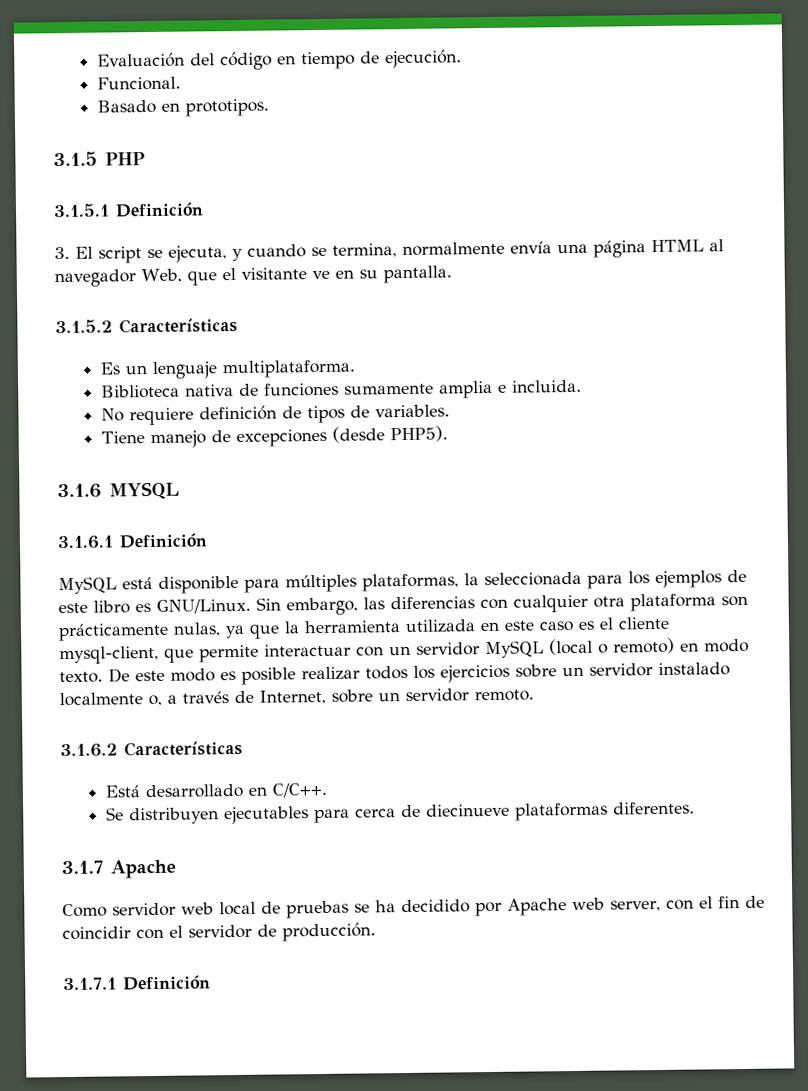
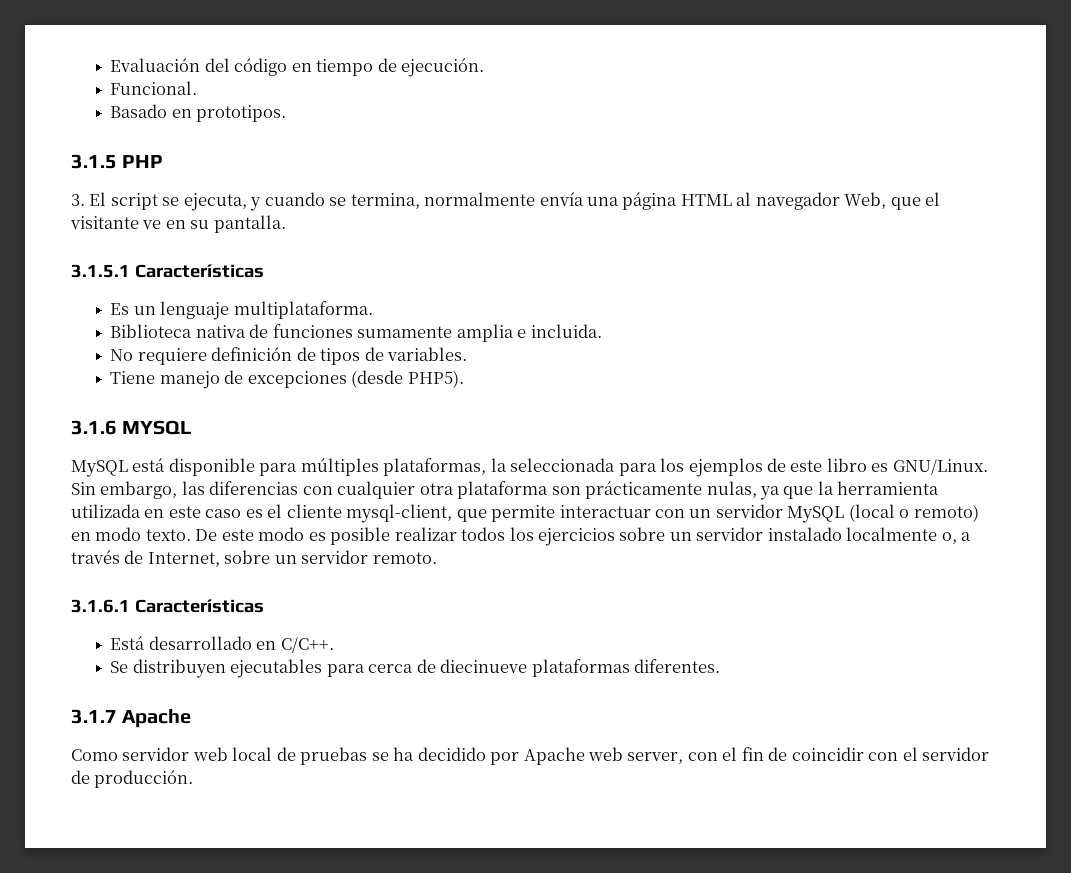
- 3.1.5.1 Definición
- 3.1.5.2 Características
+ 3.1.5.1 Características
- 3.1.6.1 Definición
- 3.1.6.2 Características
+ 3.1.6.1 Características
- 3.1.7.1 Definición

